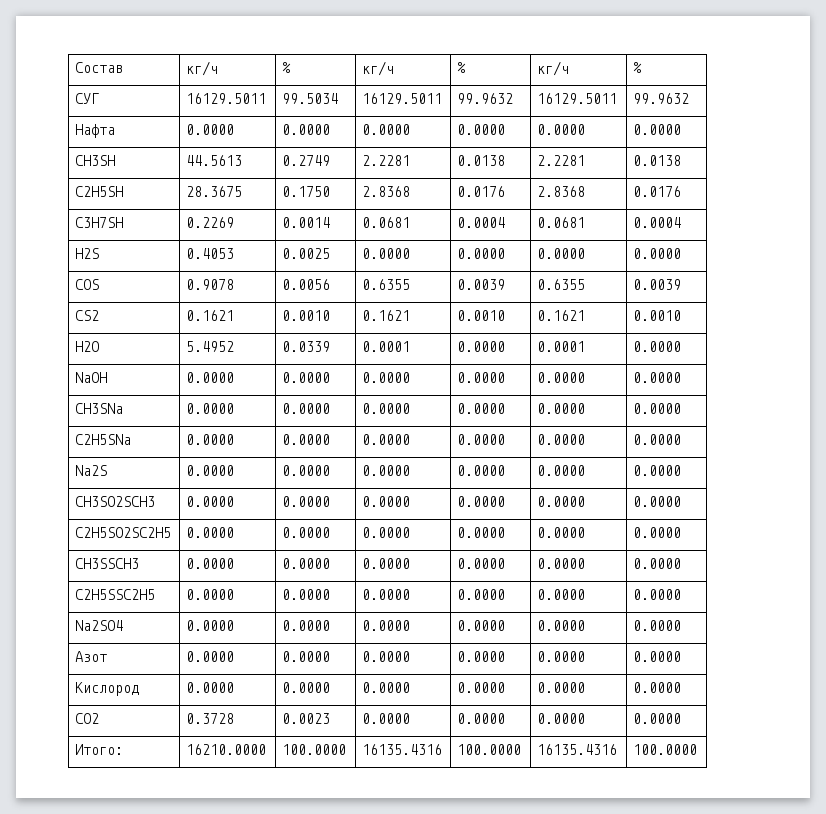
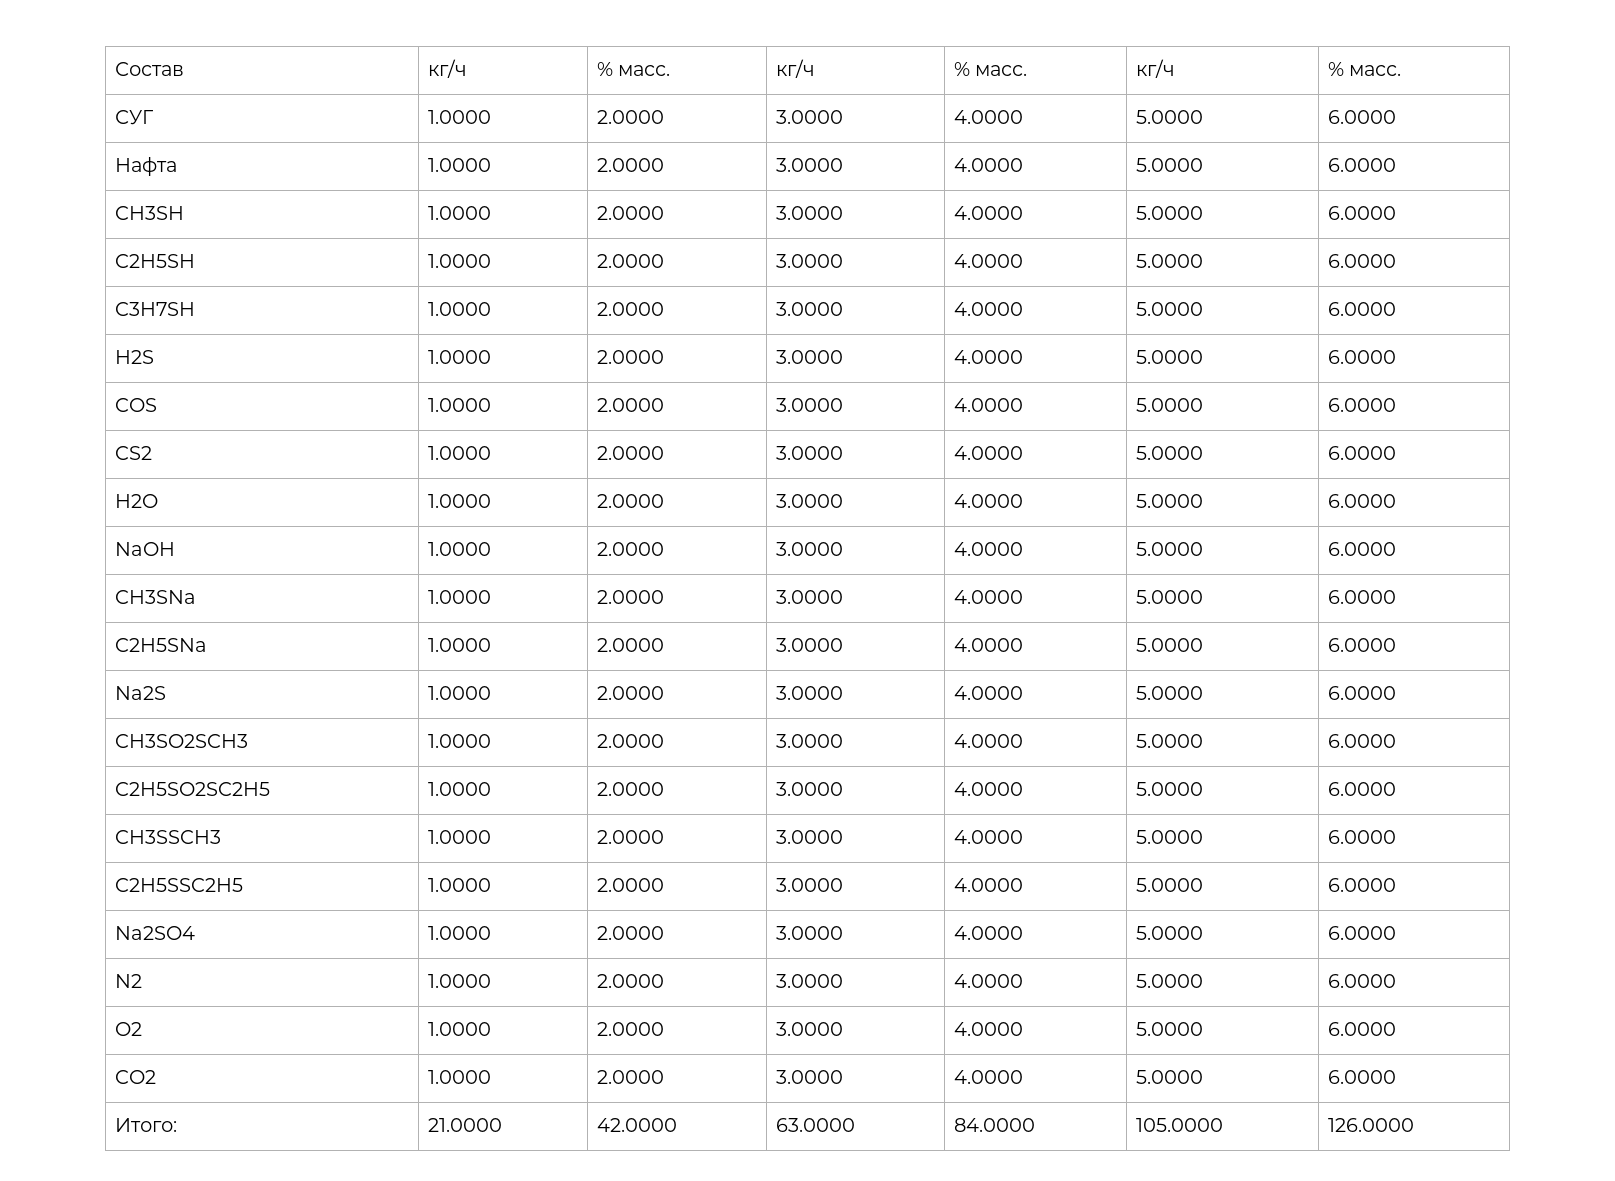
- Состав | кг/ч | % | кг/ч | % | кг/ч | %
+ Состав | кг/ч | % масс. | кг/ч | % масс. | кг/ч | % масс.
- СУГ | 16129.5011 | 99.5034 | 16129.5011 | 99.9632 | 16129.5011 | 99.9632
- Нафта | 0.0000 | 0.0000 | 0.0000 | 0.0000 | 0.0000 | 0.0000
- CH3SH | 44.5613 | 0.2749 | 2.2281 | 0.0138 | 2.2281 | 0.0138
- C2H5SH | 28.3675 | 0.1750 | 2.8368 | 0.0176 | 2.8368 | 0.0176
- C3H7SH | 0.2269 | 0.0014 | 0.0681 | 0.0004 | 0.0681 | 0.0004
- H2S | 0.4053 | 0.0025 | 0.0000 | 0.0000 | 0.0000 | 0.0000
- COS | 0.9078 | 0.0056 | 0.6355 | 0.0039 | 0.6355 | 0.0039
- CS2 | 0.1621 | 0.0010 | 0.1621 | 0.0010 | 0.1621 | 0.0010
- H2O | 5.4952 | 0.0339 | 0.0001 | 0.0000 | 0.0001 | 0.0000
- NaOH | 0.0000 | 0.0000 | 0.0000 | 0.0000 | 0.0000 | 0.0000
- CH3SNa | 0.0000 | 0.0000 | 0.0000 | 0.0000 | 0.0000 | 0.0000
- C2H5SNa | 0.0000 | 0.0000 | 0.0000 | 0.0000 | 0.0000 | 0.0000
- Na2S | 0.0000 | 0.0000 | 0.0000 | 0.0000 | 0.0000 | 0.0000
- CH3SO2SCH3 | 0.0000 | 0.0000 | 0.0000 | 0.0000 | 0.0000 | 0.0000
- C2H5SO2SC2H5 | 0.0000 | 0.0000 | 0.0000 | 0.0000 | 0.0000 | 0.0000
- CH3SSCH3 | 0.0000 | 0.0000 | 0.0000 | 0.0000 | 0.0000 | 0.0000
- C2H5SSC2H5 | 0.0000 | 0.0000 | 0.0000 | 0.0000 | 0.0000 | 0.0000
- Na2SO4 | 0.0000 | 0.0000 | 0.0000 | 0.0000 | 0.0000 | 0.0000
- Азот | 0.0000 | 0.0000 | 0.0000 | 0.0000 | 0.0000 | 0.0000
- Кислород | 0.0000 | 0.0000 | 0.0000 | 0.0000 | 0.0000 | 0.0000
- СО2 | 0.3728 | 0.0023 | 0.0000 | 0.0000 | 0.0000 | 0.0000
- Итого: | 16210.0000 | 100.0000 | 16135.4316 | 100.0000 | 16135.4316 | 100.0000
+ СУГ | 1.0000 | 2.0000 | 3.0000 | 4.0000 | 5.0000 | 6.0000
+ Нафта | 1.0000 | 2.0000 | 3.0000 | 4.0000 | 5.0000 | 6.0000
+ CH3SH | 1.0000 | 2.0000 | 3.0000 | 4.0000 | 5.0000 | 6.0000
+ C2H5SH | 1.0000 | 2.0000 | 3.0000 | 4.0000 | 5.0000 | 6.0000
+ C3H7SH | 1.0000 | 2.0000 | 3.0000 | 4.0000 | 5.0000 | 6.0000
+ H2S | 1.0000 | 2.0000 | 3.0000 | 4.0000 | 5.0000 | 6.0000
+ COS | 1.0000 | 2.0000 | 3.0000 | 4.0000 | 5.0000 | 6.0000
+ CS2 | 1.0000 | 2.0000 | 3.0000 | 4.0000 | 5.0000 | 6.0000
+ H2O | 1.0000 | 2.0000 | 3.0000 | 4.0000 | 5.0000 | 6.0000
+ NaOH | 1.0000 | 2.0000 | 3.0000 | 4.0000 | 5.0000 | 6.0000
+ CH3SNa | 1.0000 | 2.0000 | 3.0000 | 4.0000 | 5.0000 | 6.0000
+ C2H5SNa | 1.0000 | 2.0000 | 3.0000 | 4.0000 | 5.0000 | 6.0000
+ Na2S | 1.0000 | 2.0000 | 3.0000 | 4.0000 | 5.0000 | 6.0000
+ CH3SO2SCH3 | 1.0000 | 2.0000 | 3.0000 | 4.0000 | 5.0000 | 6.0000
+ C2H5SO2SC2H5 | 1.0000 | 2.0000 | 3.0000 | 4.0000 | 5.0000 | 6.0000
+ CH3SSCH3 | 1.0000 | 2.0000 | 3.0000 | 4.0000 | 5.0000 | 6.0000
+ C2H5SSC2H5 | 1.0000 | 2.0000 | 3.0000 | 4.0000 | 5.0000 | 6.0000
+ Na2SO4 | 1.0000 | 2.0000 | 3.0000 | 4.0000 | 5.0000 | 6.0000
+ N2 | 1.0000 | 2.0000 | 3.0000 | 4.0000 | 5.0000 | 6.0000
+ O2 | 1.0000 | 2.0000 | 3.0000 | 4.0000 | 5.0000 | 6.0000
+ CO2 | 1.0000 | 2.0000 | 3.0000 | 4.0000 | 5.0000 | 6.0000
+ Итого: | 21.0000 | 42.0000 | 63.0000 | 84.0000 | 105.0000 | 126.0000

